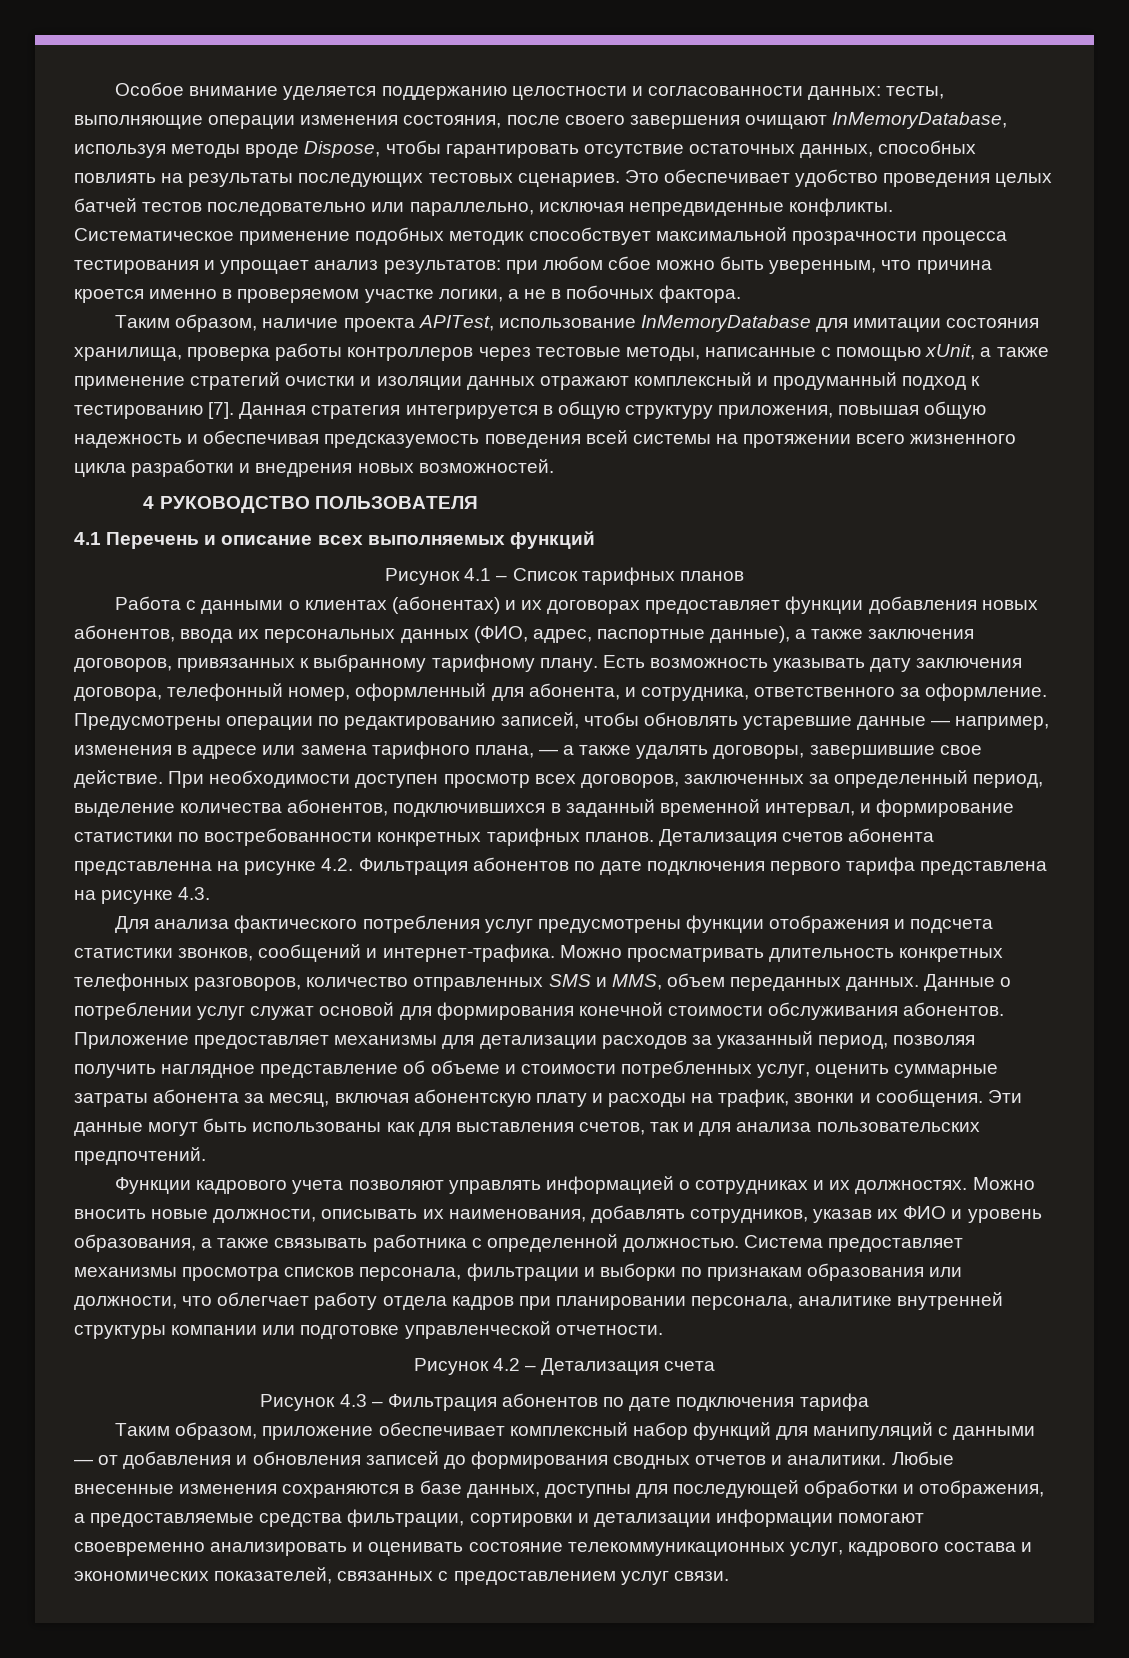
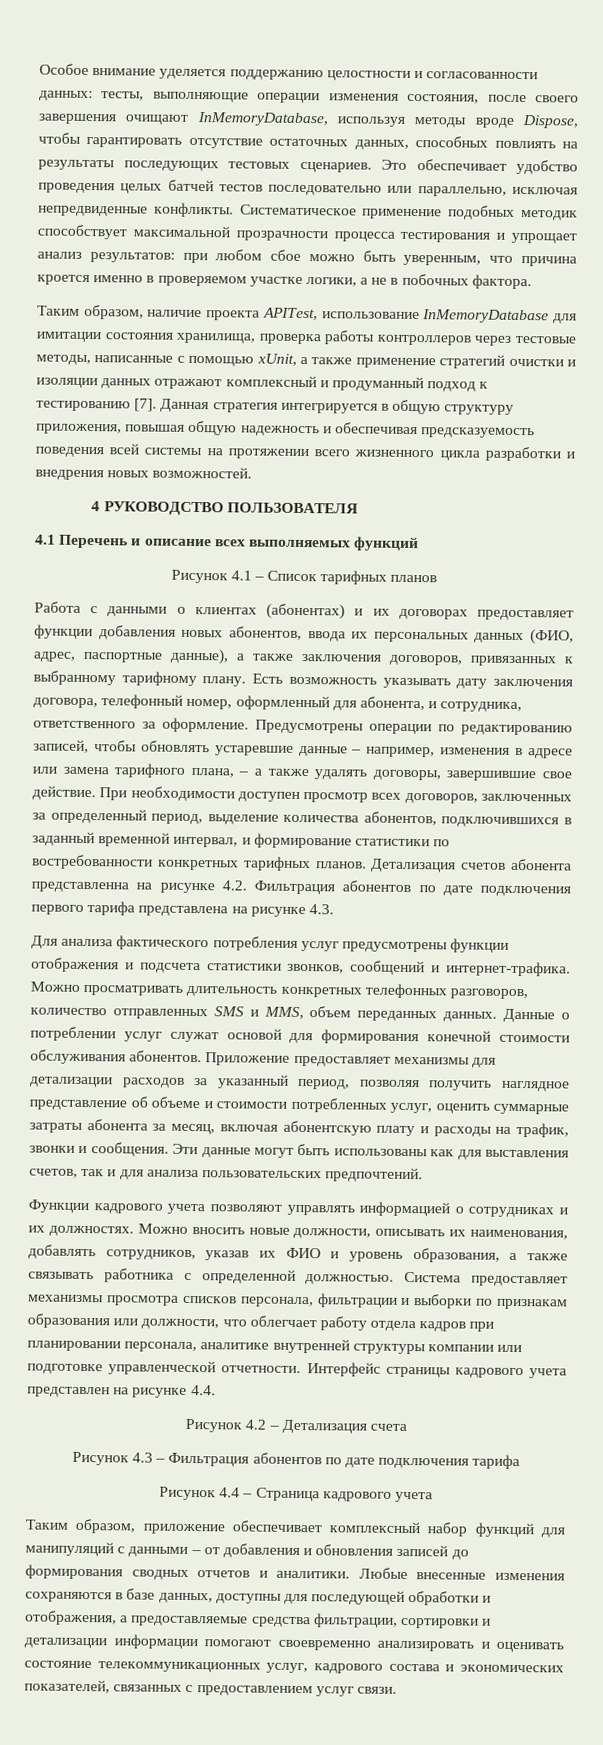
- Предусмотрены операции по редактированию записей, чтобы обновлять устаревшие данные — например, изменения в адресе или замена тарифного плана, — а также удалять договоры, завершившие свое действие.
+ Предусмотрены операции по редактированию записей, чтобы обновлять устаревшие данные – например, изменения в адресе или замена тарифного плана, – а также удалять договоры, завершившие свое действие.
+ Интерфейс страницы кадрового учета представлен на рисунке 4.4.
+ Рисунок 4.4 – Страница кадрового учета
- Таким образом, приложение обеспечивает комплексный набор функций для манипуляций с данными — от добавления и обновления записей до формирования сводных отчетов и аналитики.
+ Таким образом, приложение обеспечивает комплексный набор функций для манипуляций с данными – от добавления и обновления записей до формирования сводных отчетов и аналитики.

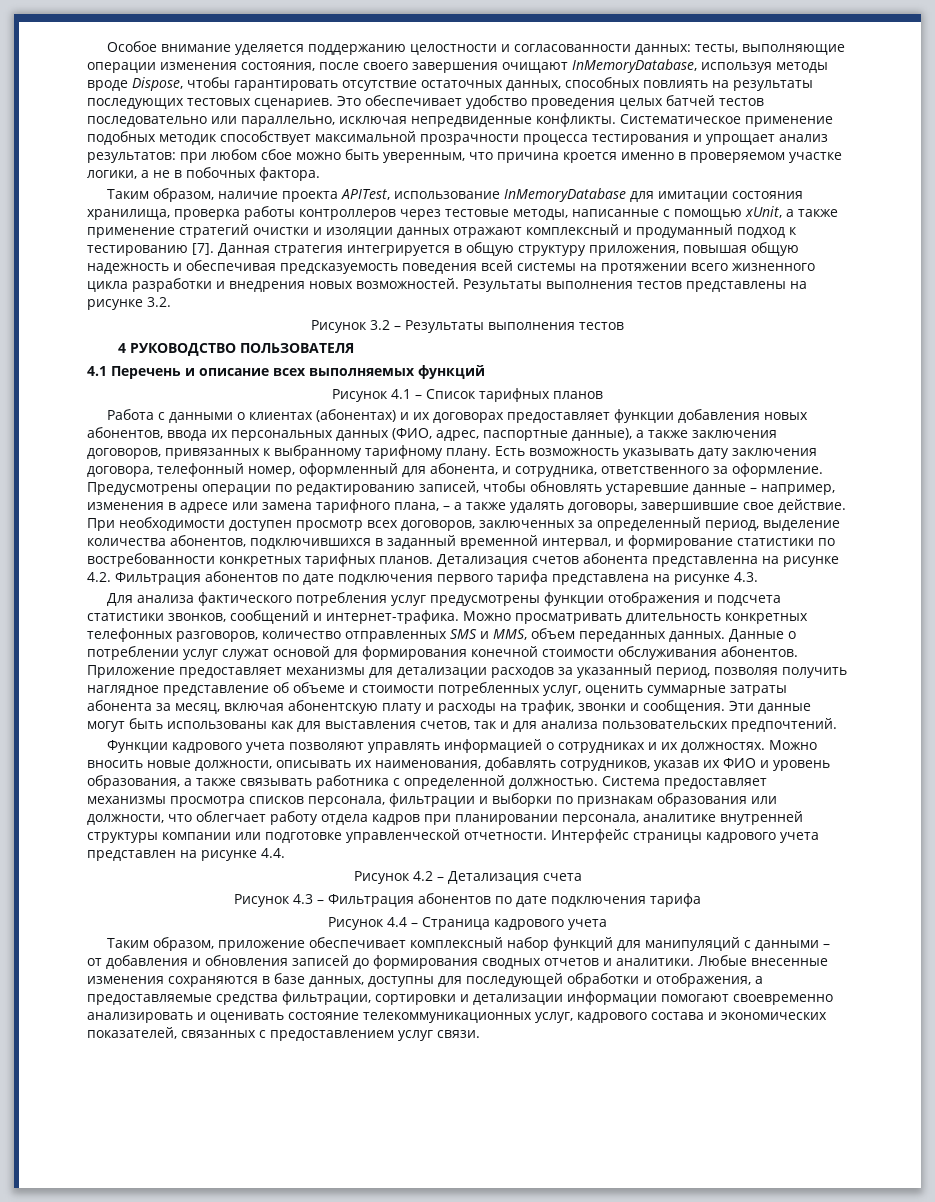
+ Результаты выполнения тестов представлены на рисунке 3.2.
+ Рисунок 3.2 – Результаты выполнения тестов

